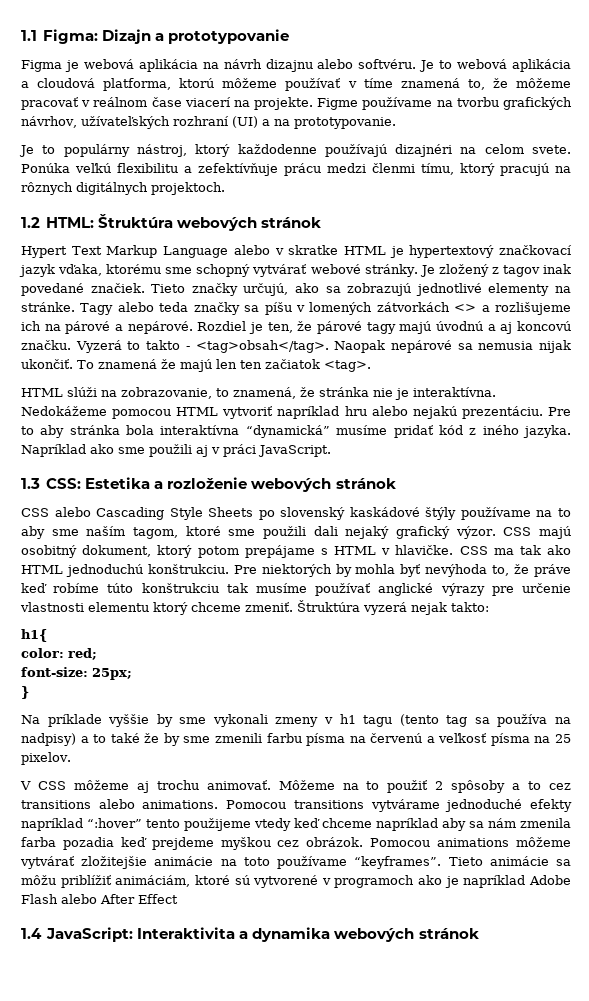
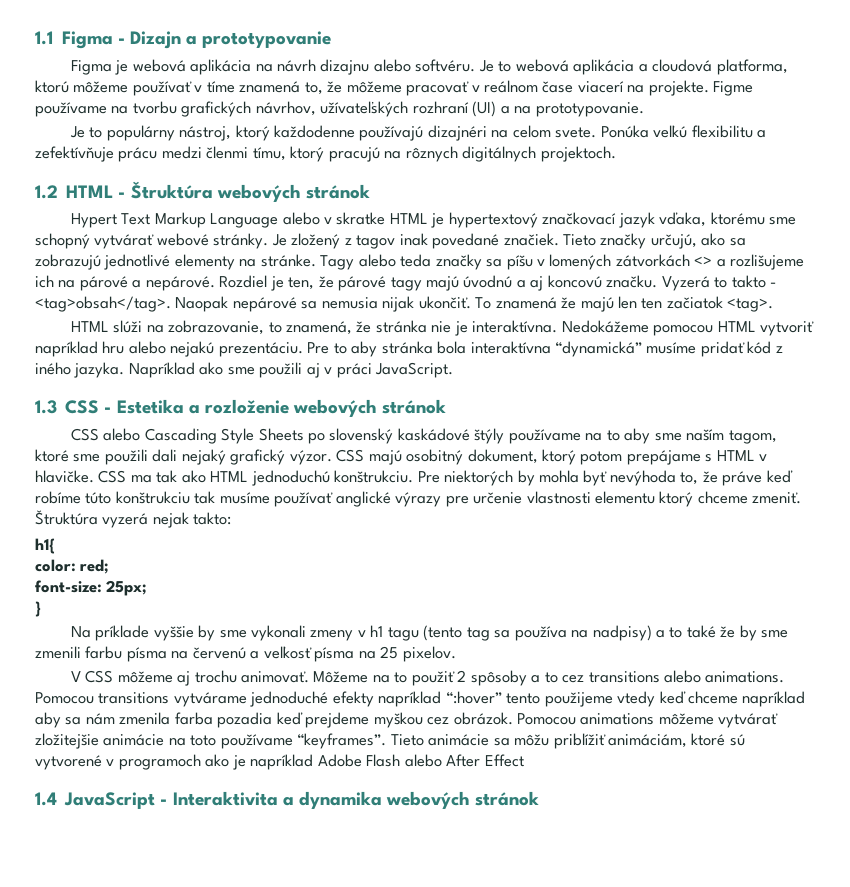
- 1.1 Figma: Dizajn a prototypovanie
+ 1.1 Figma - Dizajn a prototypovanie
- 1.2 HTML: Štruktúra webových stránok
+ 1.2 HTML - Štruktúra webových stránok
- 1.3 CSS: Estetika a rozloženie webových stránok
+ 1.3 CSS - Estetika a rozloženie webových stránok
- 1.4 JavaScript: Interaktivita a dynamika webových stránok
+ 1.4 JavaScript - Interaktivita a dynamika webových stránok

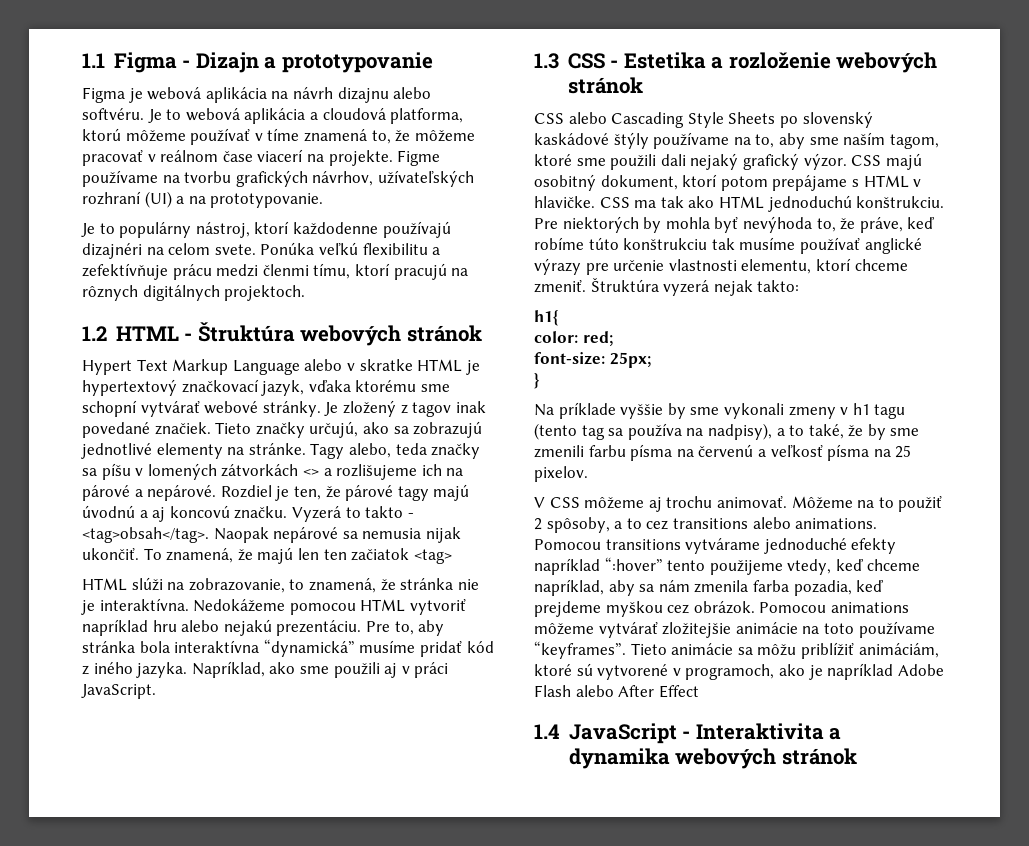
- Je to populárny nástroj, ktorý každodenne používajú dizajnéri na celom svete.
+ Je to populárny nástroj, ktorí každodenne používajú dizajnéri na celom svete.
- Ponúka veľkú flexibilitu a zefektívňuje prácu medzi členmi tímu, ktorý pracujú na rôznych digitálnych projektoch.
+ Ponúka veľkú flexibilitu a zefektívňuje prácu medzi členmi tímu, ktorí pracujú na rôznych digitálnych projektoch.
- Hypert Text Markup Language alebo v skratke HTML je hypertextový značkovací jazyk vďaka, ktorému sme schopný vytvárať webové stránky.
+ Hypert Text Markup Language alebo v skratke HTML je hypertextový značkovací jazyk, vďaka ktorému sme schopní vytvárať webové stránky.
- Tagy alebo teda značky sa píšu v lomených zátvorkách <> a rozlišujeme ich na párové a nepárové.
+ Tagy alebo, teda značky sa píšu v lomených zátvorkách <> a rozlišujeme ich na párové a nepárové.
- To znamená že majú len ten začiatok <tag>.
+ To znamená, že majú len ten začiatok <tag>
- Pre to aby stránka bola interaktívna “dynamická” musíme pridať kód z iného jazyka.
+ Pre to, aby stránka bola interaktívna “dynamická” musíme pridať kód z iného jazyka.
- Napríklad ako sme použili aj v práci JavaScript.
+ Napríklad, ako sme použili aj v práci JavaScript.
- CSS alebo Cascading Style Sheets po slovenský kaskádové štýly používame na to aby sme naším tagom, ktoré sme použili dali nejaký grafický výzor.
+ CSS alebo Cascading Style Sheets po slovenský kaskádové štýly používame na to, aby sme naším tagom, ktoré sme použili dali nejaký grafický výzor.
- CSS majú osobitný dokument, ktorý potom prepájame s HTML v hlavičke.
+ CSS majú osobitný dokument, ktorí potom prepájame s HTML v hlavičke.
- Pre niektorých by mohla byť nevýhoda to, že práve keď robíme túto konštrukciu tak musíme používať anglické výrazy pre určenie vlastnosti elementu ktorý chceme zmeniť.
+ Pre niektorých by mohla byť nevýhoda to, že práve, keď robíme túto konštrukciu tak musíme používať anglické výrazy pre určenie vlastnosti elementu, ktorí chceme zmeniť.
- Na príklade vyššie by sme vykonali zmeny v h1 tagu (tento tag sa používa na nadpisy) a to také že by sme zmenili farbu písma na červenú a veľkosť písma na 25 pixelov.
+ Na príklade vyššie by sme vykonali zmeny v h1 tagu (tento tag sa používa na nadpisy), a to také, že by sme zmenili farbu písma na červenú a veľkosť písma na 25 pixelov.
- Môžeme na to použiť 2 spôsoby a to cez transitions alebo animations.
+ Môžeme na to použiť 2 spôsoby, a to cez transitions alebo animations.
- Pomocou transitions vytvárame jednoduché efekty napríklad “:hover” tento použijeme vtedy keď chceme napríklad aby sa nám zmenila farba pozadia keď prejdeme myškou cez obrázok.
+ Pomocou transitions vytvárame jednoduché efekty napríklad “:hover” tento použijeme vtedy, keď chceme napríklad, aby sa nám zmenila farba pozadia, keď prejdeme myškou cez obrázok.
- Tieto animácie sa môžu priblížiť animáciám, ktoré sú vytvorené v programoch ako je napríklad Adobe Flash alebo After Effect
+ Tieto animácie sa môžu priblížiť animáciám, ktoré sú vytvorené v programoch, ako je napríklad Adobe Flash alebo After Effect

